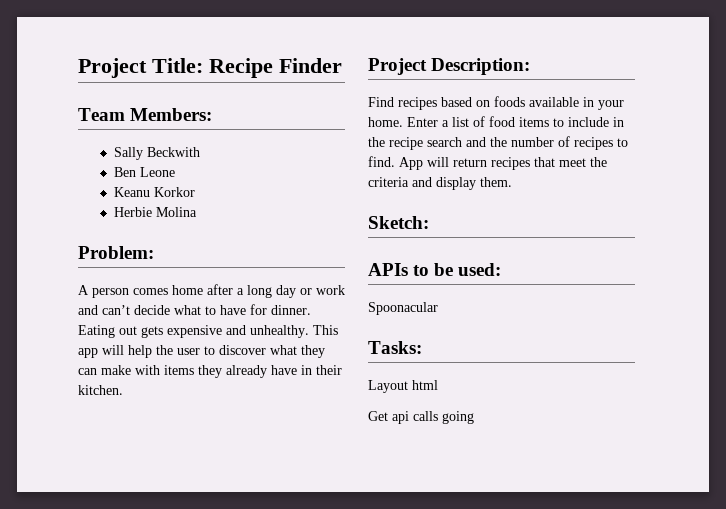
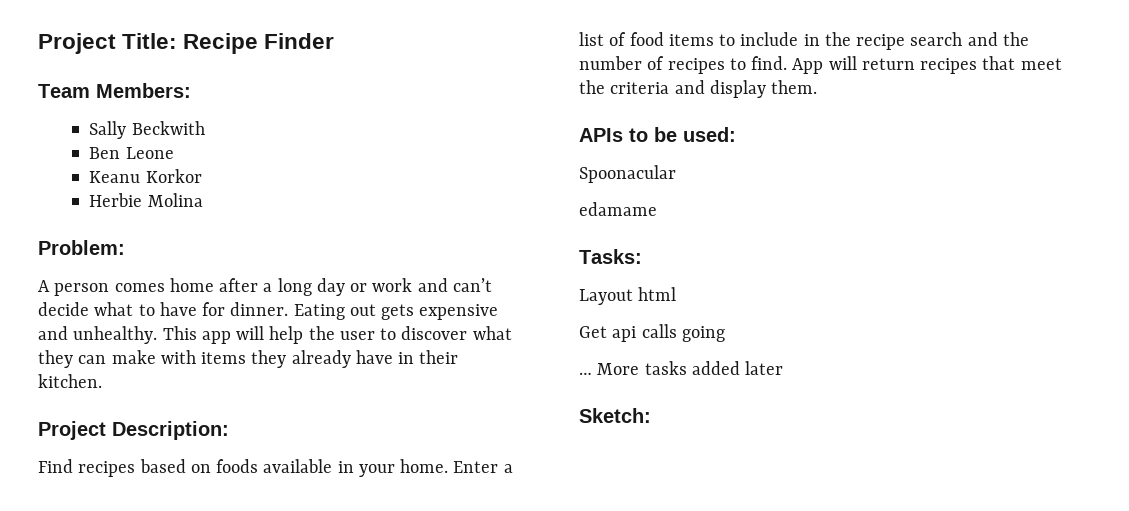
- Sketch:
+ edamame
+ … More tasks added later
+ Sketch:

